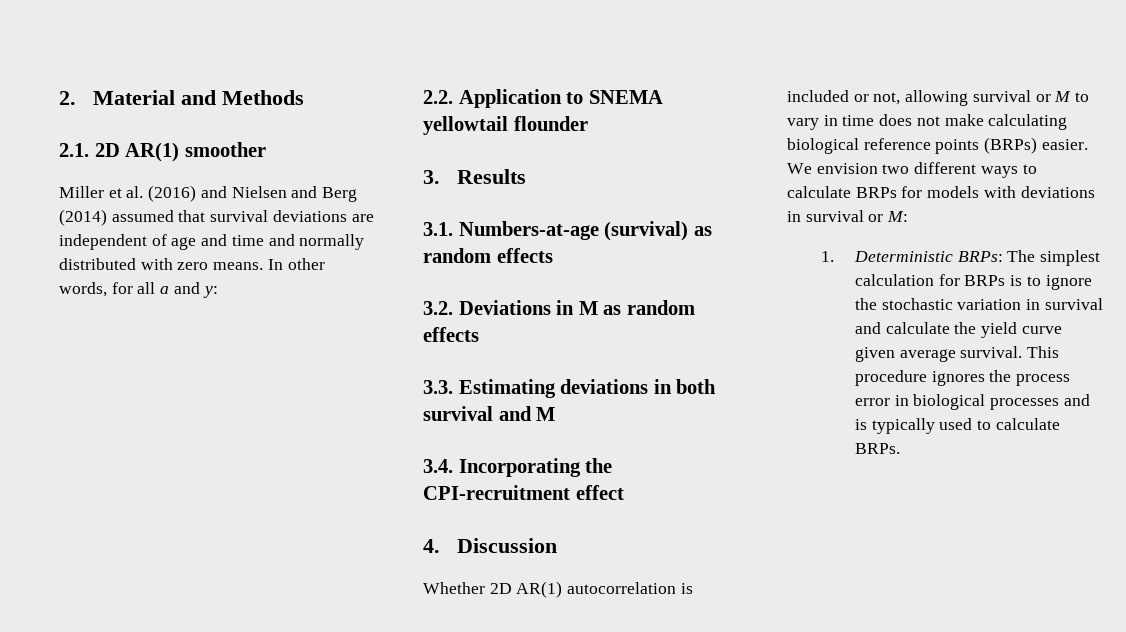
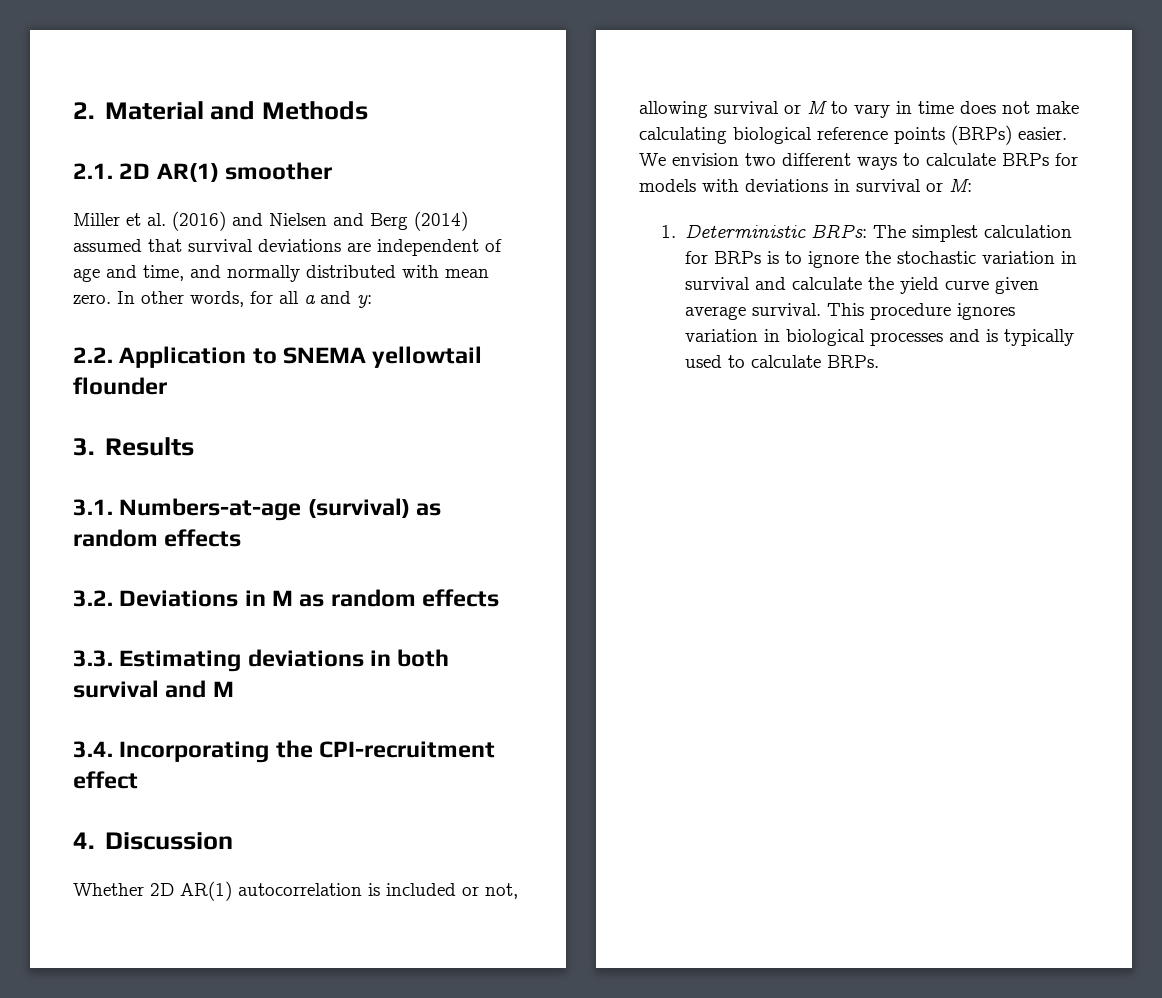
- Miller et al. (2016) and Nielsen and Berg (2014) assumed that survival deviations are independent of age and time and normally distributed with zero means.
+ Miller et al. (2016) and Nielsen and Berg (2014) assumed that survival deviations are independent of age and time, and normally distributed with mean zero.
- This procedure ignores the process error in biological processes and is typically used to calculate BRPs.
+ This procedure ignores variation in biological processes and is typically used to calculate BRPs.

